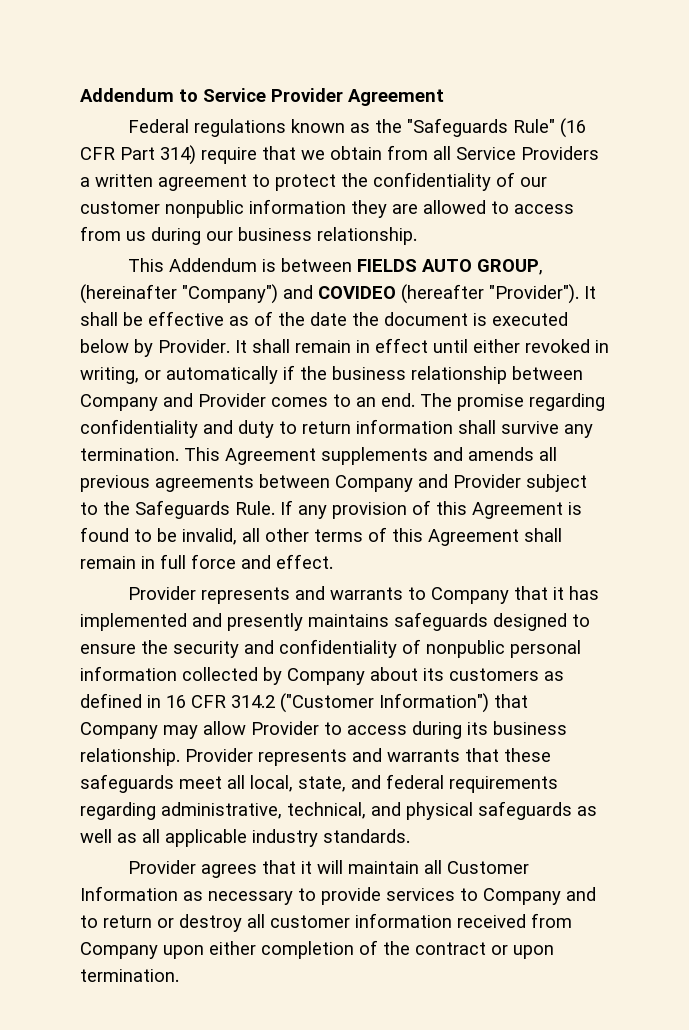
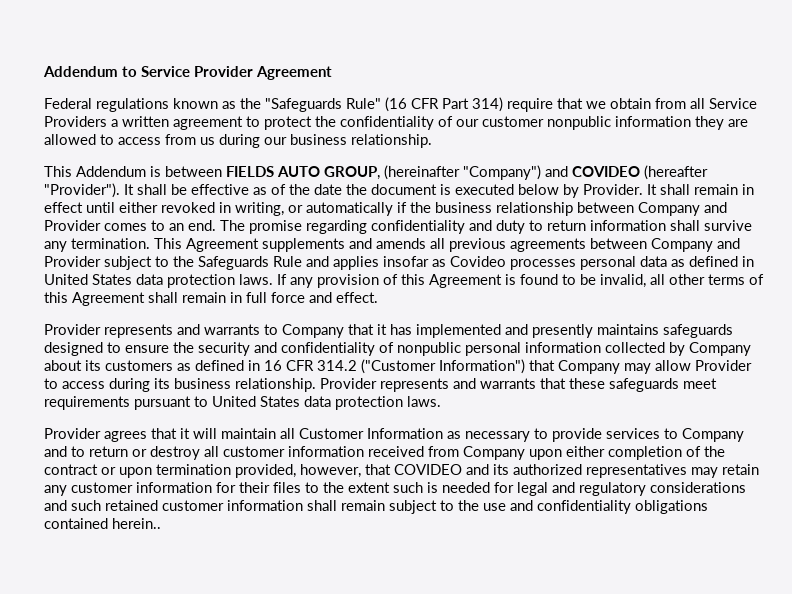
- This Agreement supplements and amends all previous agreements between Company and Provider subject to the Safeguards Rule.
+ This Agreement supplements and amends all previous agreements between Company and Provider subject to the Safeguards Rule and applies insofar as Covideo processes personal data as defined in United States data protection laws.
- Provider represents and warrants that these safeguards meet all local, state, and federal requirements regarding administrative, technical, and physical safeguards as well as all applicable industry standards.
+ Provider represents and warrants that these safeguards meet requirements pursuant to United States data protection laws.
- Provider agrees that it will maintain all Customer Information as necessary to provide services to Company and to return or destroy all customer information received from Company upon either completion of the contract or upon termination.
+ Provider agrees that it will maintain all Customer Information as necessary to provide services to Company and to return or destroy all customer information received from Company upon either completion of the contract or upon termination provided, however, that COVIDEO and its authorized representatives may retain any customer information for their files to the extent such is needed for legal and regulatory considerations and such retained customer information shall remain subject to the use and confidentiality obligations contained herein..

